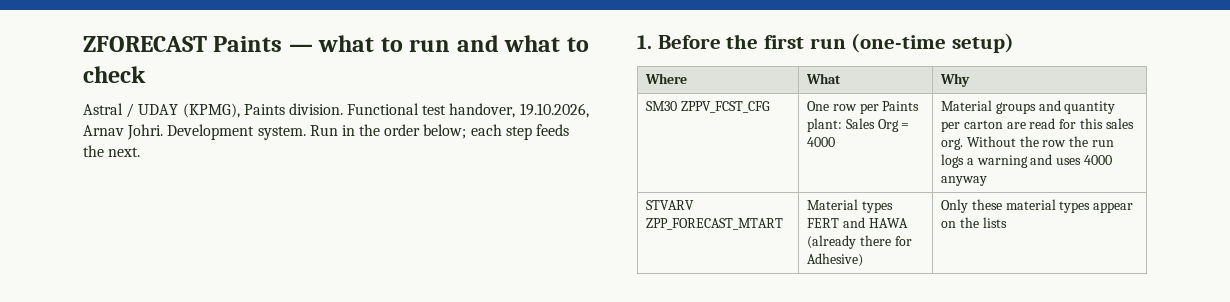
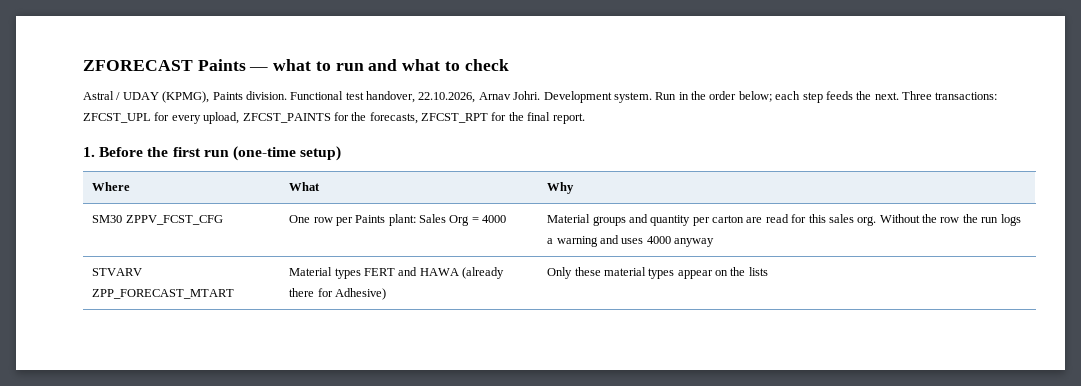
- Functional test handover, 19.10.2026, Arnav Johri.
+ Functional test handover, 22.10.2026, Arnav Johri.
+ Three transactions: ZFCST_UPL for every upload, ZFCST_PAINTS for the forecasts, ZFCST_RPT for the final report.

